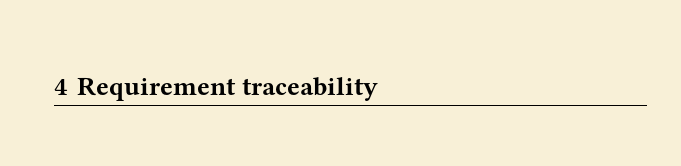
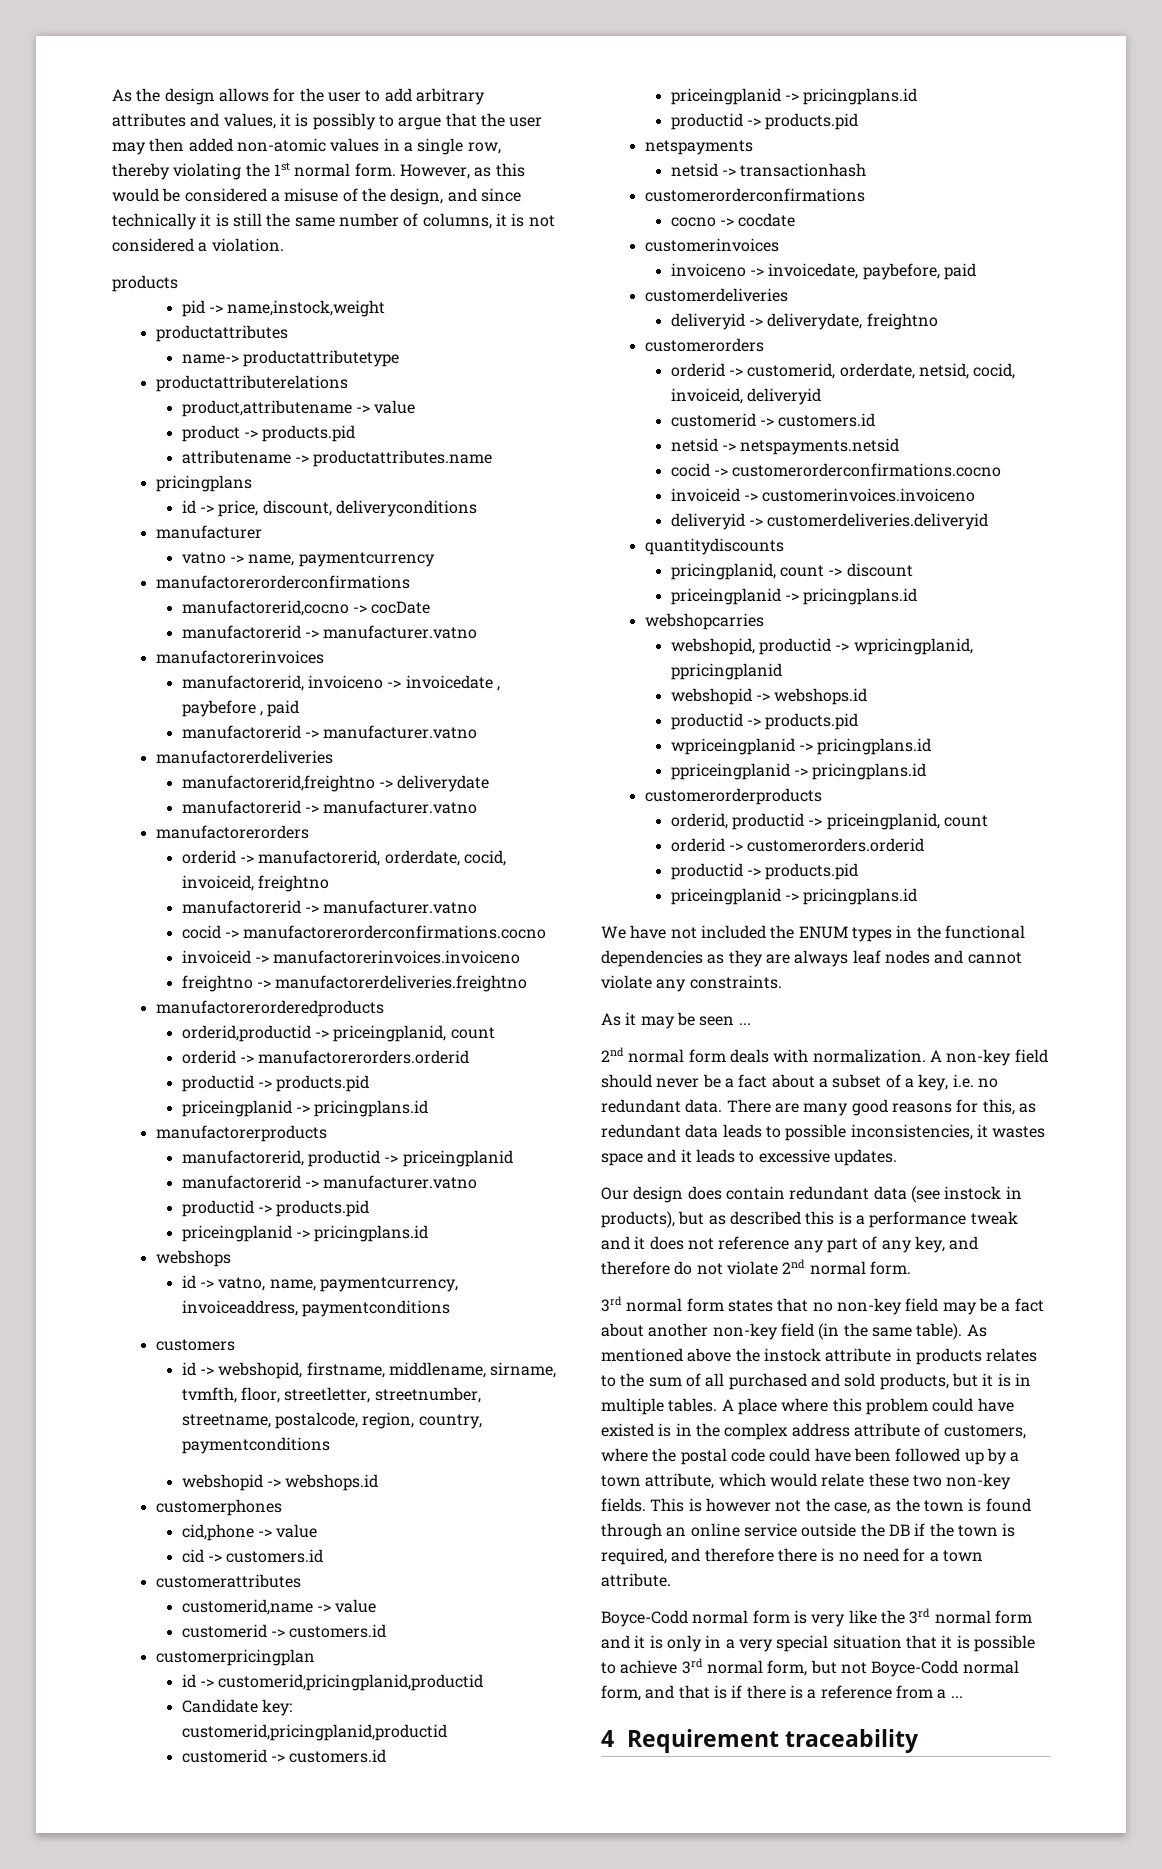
+ As the design allows for the user to add arbitrary attributes and values, it is possibly to argue that the user may then added non-atomic values in a single row, thereby violating the 1st normal form. However, as this would be considered a misuse of the design, and since technically it is still the same number of columns, it is not considered a violation.
+ products
+ pid -> name,instock,weight
+ productattributes
+ name-> productattributetype
+ productattributerelations
+ product,attributename -> value
+ product -> products.pid
+ attributename -> productattributes.name
+ pricingplans
+ id -> price, discount, deliveryconditions
+ manufacturer
+ vatno -> name, paymentcurrency
+ manufactorerorderconfirmations
+ manufactorerid,cocno -> cocDate
+ manufactorerid -> manufacturer.vatno
+ manufactorerinvoices
+ manufactorerid, invoiceno -> invoicedate , paybefore , paid
+ manufactorerid -> manufacturer.vatno
+ manufactorerdeliveries
+ manufactorerid,freightno -> deliverydate
+ manufactorerid -> manufacturer.vatno
+ manufactorerorders
+ orderid -> manufactorerid, orderdate, cocid, invoiceid, freightno
+ manufactorerid -> manufacturer.vatno
+ cocid -> manufactorerorderconfirmations.cocno
+ invoiceid -> manufactorerinvoices.invoiceno
+ freightno -> manufactorerdeliveries.freightno
+ manufactorerorderedproducts
+ orderid,productid -> priceingplanid, count
+ orderid -> manufactorerorders.orderid
+ productid -> products.pid
+ priceingplanid -> pricingplans.id
+ manufactorerproducts
+ manufactorerid, productid -> priceingplanid
+ manufactorerid -> manufacturer.vatno
+ productid -> products.pid
+ priceingplanid -> pricingplans.id
+ webshops
+ id -> vatno, name, paymentcurrency, invoiceaddress, paymentconditions
+ customers
+ id -> webshopid, firstname, middlename, sirname, tvmfth, floor, streetletter, streetnumber, streetname, postalcode, region, country, paymentconditions
+ webshopid -> webshops.id
+ customerphones
+ cid,phone -> value
+ cid -> customers.id
+ customerattributes
+ customerid,name -> value
+ customerid -> customers.id
+ customerpricingplan
+ id -> customerid,pricingplanid,productid
+ Candidate key: customerid,pricingplanid,productid
+ customerid -> customers.id
+ priceingplanid -> pricingplans.id
+ productid -> products.pid
+ netspayments
+ netsid -> transactionhash
+ customerorderconfirmations
+ cocno -> cocdate
+ customerinvoices
+ invoiceno -> invoicedate, paybefore, paid
+ customerdeliveries
+ deliveryid -> deliverydate, freightno
+ customerorders
+ orderid -> customerid, orderdate, netsid, cocid, invoiceid, deliveryid
+ customerid -> customers.id
+ netsid -> netspayments.netsid
+ cocid -> customerorderconfirmations.cocno
+ invoiceid -> customerinvoices.invoiceno
+ deliveryid -> customerdeliveries.deliveryid
+ quantitydiscounts
+ pricingplanid, count -> discount
+ priceingplanid -> pricingplans.id
+ webshopcarries
+ webshopid, productid -> wpricingplanid, ppricingplanid
+ webshopid -> webshops.id
+ productid -> products.pid
+ wpriceingplanid -> pricingplans.id
+ ppriceingplanid -> pricingplans.id
+ customerorderproducts
+ orderid, productid -> priceingplanid, count
+ orderid -> customerorders.orderid
+ productid -> products.pid
+ priceingplanid -> pricingplans.id
+ We have not included the ENUM types in the functional dependencies as they are always leaf nodes and cannot violate any constraints.
+ As it may be seen ...
+ 2nd normal form deals with normalization. A non-key field should never be a fact about a subset of a key, i.e. no redundant data. There are many good reasons for this, as redundant data leads to possible inconsistencies, it wastes space and it leads to excessive updates.
+ Our design does contain redundant data (see instock in products), but as described this is a performance tweak and it does not reference any part of any key, and therefore do not violate 2nd normal form.
+ 3rd normal form states that no non-key field may be a fact about another non-key field (in the same table). As mentioned above the instock attribute in products relates to the sum of all purchased and sold products, but it is in multiple tables. A place where this problem could have existed is in the complex address attribute of customers, where the postal code could have been followed up by a town attribute, which would relate these two non-key fields. This is however not the case, as the town is found through an online service outside the DB if the town is required, and therefore there is no need for a town attribute.
+ Boyce-Codd normal form is very like the 3rd normal form and it is only in a very special situation that it is possible to achieve 3rd normal form, but not Boyce-Codd normal form, and that is if there is a reference from a ...

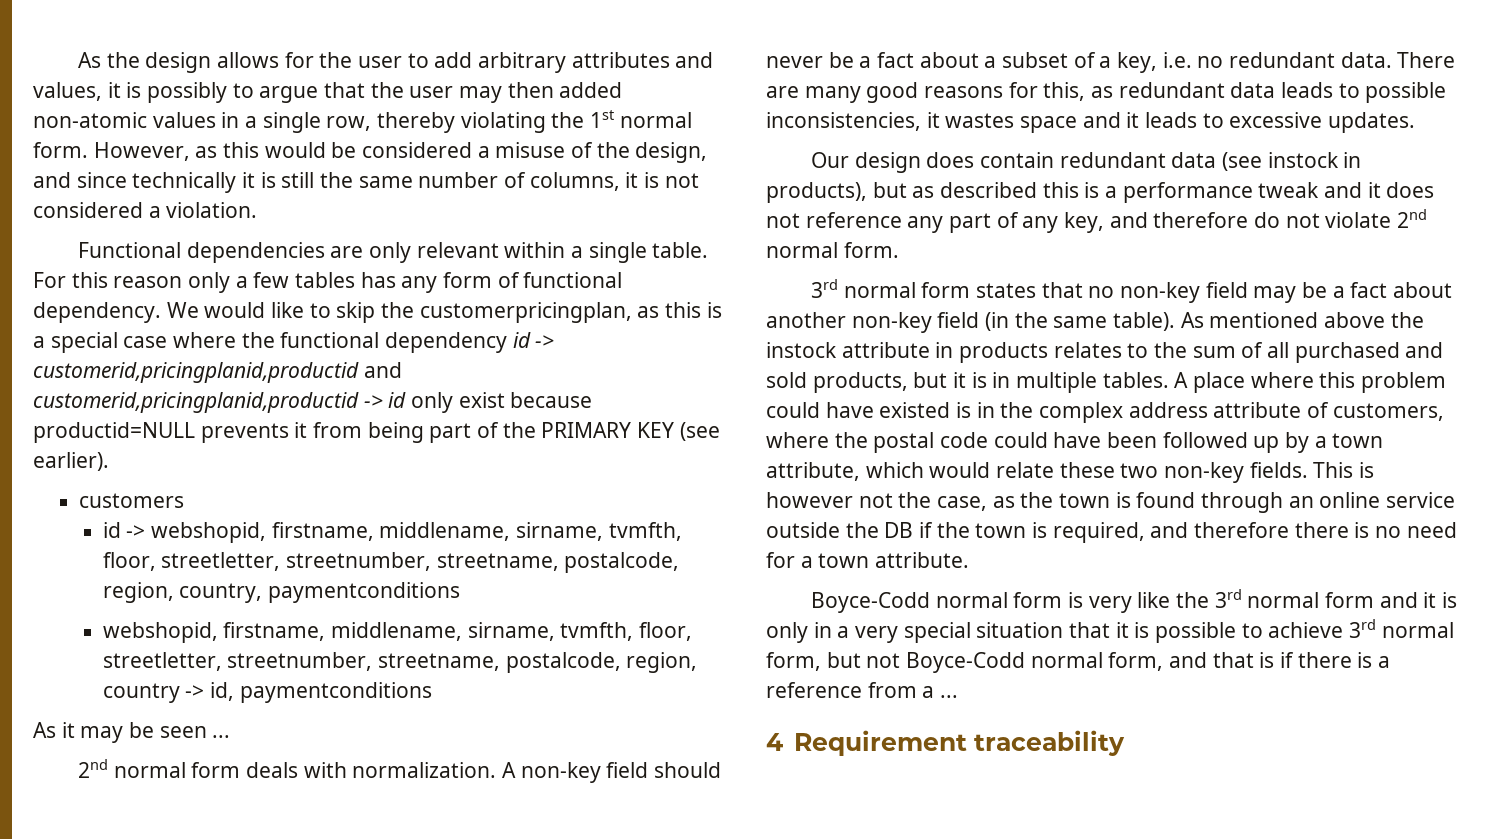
  However, as this would be considered a misuse of the design, and since technically it is still the same number of columns, it is not considered a violation.
- products
- pid -> name,instock,weight
- productattributes
- name-> productattributetype
- productattributerelations
- product,attributename -> value
- product -> products.pid
- attributename -> productattributes.name
- pricingplans
- id -> price, discount, deliveryconditions
- manufacturer
- vatno -> name, paymentcurrency
- manufactorerorderconfirmations
- manufactorerid,cocno -> cocDate
- manufactorerid -> manufacturer.vatno
- manufactorerinvoices
- manufactorerid, invoiceno -> invoicedate , paybefore , paid
- manufactorerid -> manufacturer.vatno
- manufactorerdeliveries
- manufactorerid,freightno -> deliverydate
- manufactorerid -> manufacturer.vatno
- manufactorerorders
- orderid -> manufactorerid, orderdate, cocid, invoiceid, freightno
- manufactorerid -> manufacturer.vatno
- cocid -> manufactorerorderconfirmations.cocno
- invoiceid -> manufactorerinvoices.invoiceno
- freightno -> manufactorerdeliveries.freightno
- manufactorerorderedproducts
- orderid,productid -> priceingplanid, count
- orderid -> manufactorerorders.orderid
- productid -> products.pid
- priceingplanid -> pricingplans.id
- manufactorerproducts
- manufactorerid, productid -> priceingplanid
- manufactorerid -> manufacturer.vatno
- productid -> products.pid
- priceingplanid -> pricingplans.id
- webshops
- id -> vatno, name, paymentcurrency, invoiceaddress, paymentconditions
+ Functional dependencies are only relevant within a single table. For this reason only a few tables has any form of functional dependency. We would like to skip the customerpricingplan, as this is a special case where the functional dependency id -> customerid,pricingplanid,productid and customerid,pricingplanid,productid -> id only exist because productid=NULL prevents it from being part of the PRIMARY KEY (see earlier).
  id -> webshopid, firstname, middlename, sirname, tvmfth, floor, streetletter, streetnumber, streetname, postalcode, region, country, paymentconditions
- webshopid -> webshops.id
- customerphones
- cid,phone -> value
- cid -> customers.id
- customerattributes
- customerid,name -> value
- customerid -> customers.id
- customerpricingplan
- id -> customerid,pricingplanid,productid
- Candidate key: customerid,pricingplanid,productid
- customerid -> customers.id
- priceingplanid -> pricingplans.id
- productid -> products.pid
- netspayments
- netsid -> transactionhash
- customerorderconfirmations
- cocno -> cocdate
- customerinvoices
- invoiceno -> invoicedate, paybefore, paid
- customerdeliveries
- deliveryid -> deliverydate, freightno
- customerorders
- orderid -> customerid, orderdate, netsid, cocid, invoiceid, deliveryid
- customerid -> customers.id
- netsid -> netspayments.netsid
- cocid -> customerorderconfirmations.cocno
- invoiceid -> customerinvoices.invoiceno
- deliveryid -> customerdeliveries.deliveryid
- quantitydiscounts
- pricingplanid, count -> discount
- priceingplanid -> pricingplans.id
- webshopcarries
- webshopid, productid -> wpricingplanid, ppricingplanid
- webshopid -> webshops.id
- productid -> products.pid
- wpriceingplanid -> pricingplans.id
- ppriceingplanid -> pricingplans.id
- customerorderproducts
- orderid, productid -> priceingplanid, count
- orderid -> customerorders.orderid
- productid -> products.pid
- priceingplanid -> pricingplans.id
- We have not included the ENUM types in the functional dependencies as they are always leaf nodes and cannot violate any constraints.
+ webshopid, firstname, middlename, sirname, tvmfth, floor, streetletter, streetnumber, streetname, postalcode, region, country -> id, paymentconditions

